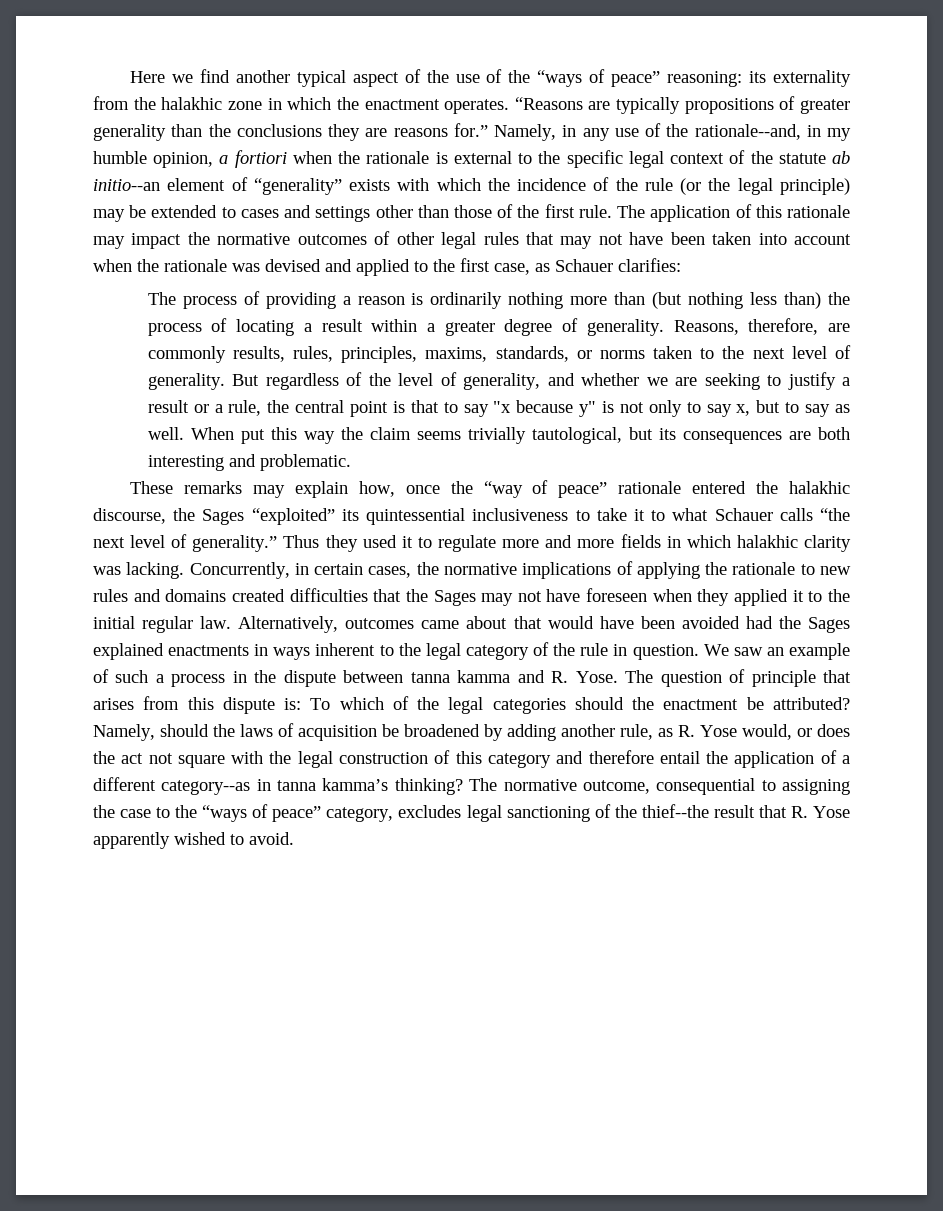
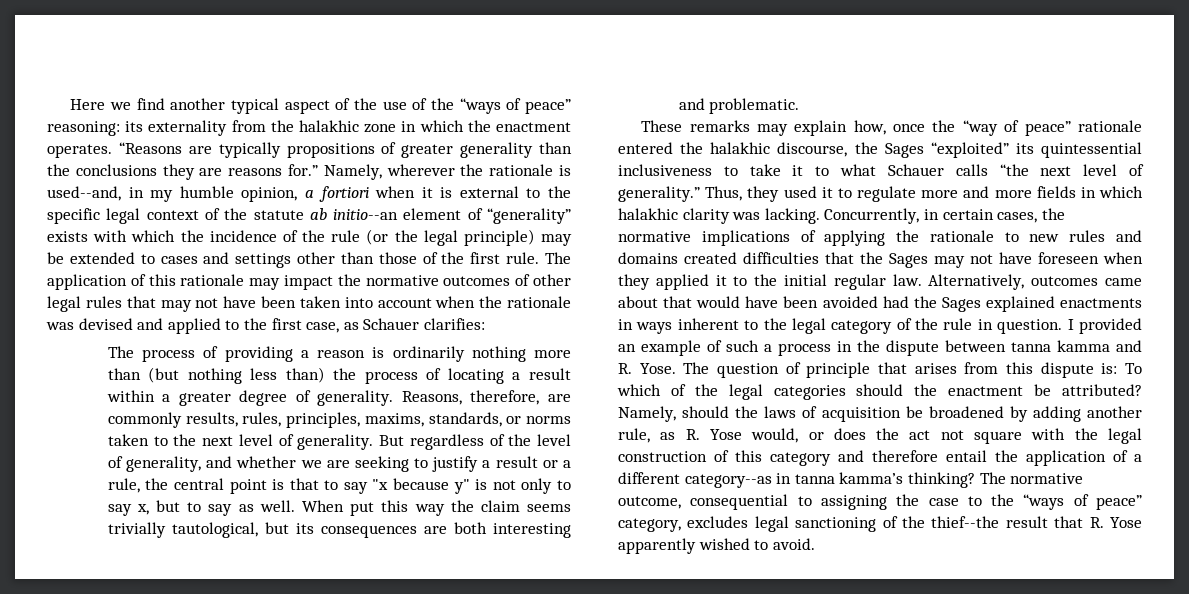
- Namely, in any use of the rationale--and, in my humble opinion, a fortiori when the rationale is external to the specific legal context of the statute ab initio--an element of “generality” exists with which the incidence of the rule (or the legal principle) may be extended to cases and settings other than those of the first rule.
+ Namely, wherever the rationale is used--and, in my humble opinion, a fortiori when it is external to the specific legal context of the statute ab initio--an element of “generality” exists with which the incidence of the rule (or the legal principle) may be extended to cases and settings other than those of the first rule.
- Thus they used it to regulate more and more fields in which halakhic clarity was lacking.
+ Thus, they used it to regulate more and more fields in which halakhic clarity was lacking.
- We saw an example of such a process in the dispute between tanna kamma and R. Yose.
+ I provided an example of such a process in the dispute between tanna kamma and R. Yose.

